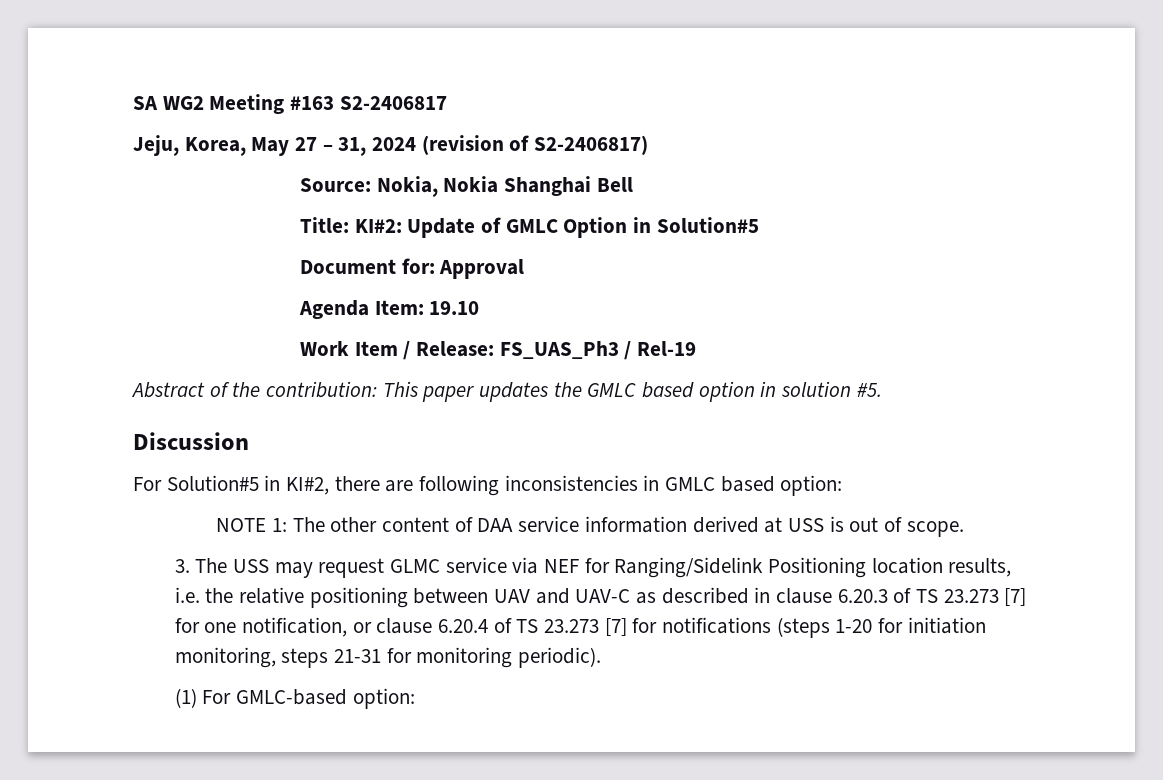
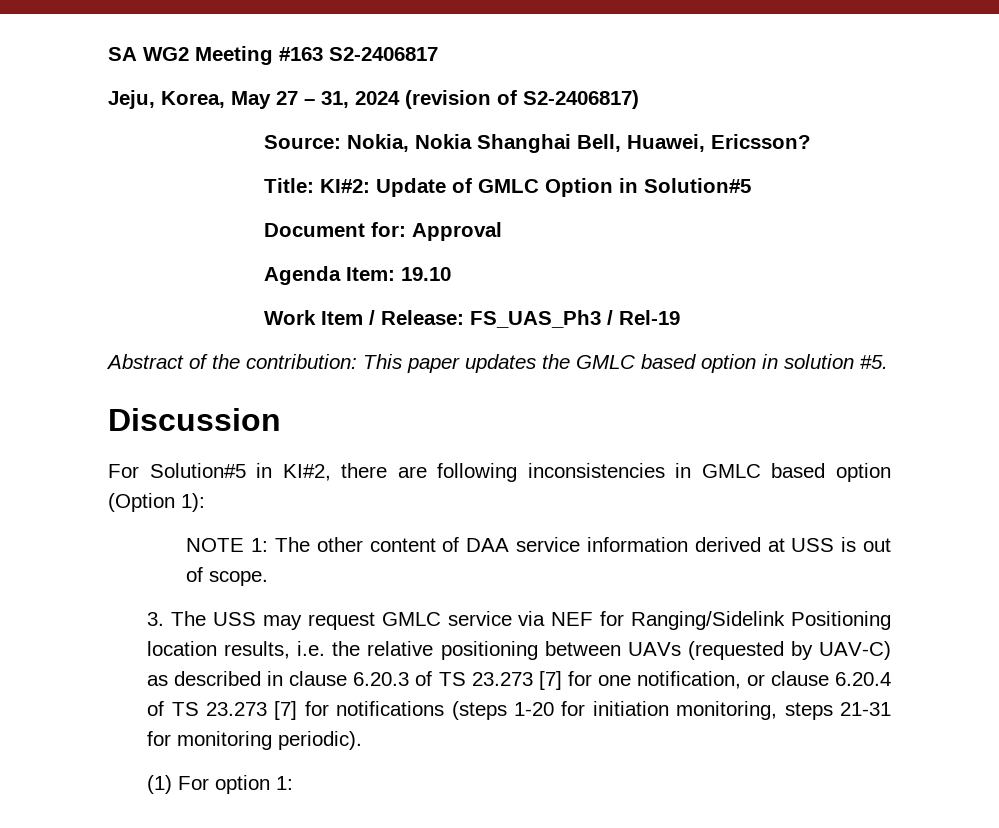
- Source: Nokia, Nokia Shanghai Bell
+ Source: Nokia, Nokia Shanghai Bell, Huawei, Ericsson?
- For Solution#5 in KI#2, there are following inconsistencies in GMLC based option:
+ For Solution#5 in KI#2, there are following inconsistencies in GMLC based option (Option 1):
- 3. The USS may request GLMC service via NEF for Ranging/Sidelink Positioning location results, i.e. the relative positioning between UAV and UAV-C as described in clause 6.20.3 of TS 23.273 [7] for one notification, or clause 6.20.4 of TS 23.273 [7] for notifications (steps 1-20 for initiation monitoring, steps 21-31 for monitoring periodic).
+ 3. The USS may request GMLC service via NEF for Ranging/Sidelink Positioning location results, i.e. the relative positioning between UAVs (requested by UAV-C) as described in clause 6.20.3 of TS 23.273 [7] for one notification, or clause 6.20.4 of TS 23.273 [7] for notifications (steps 1-20 for initiation monitoring, steps 21-31 for monitoring periodic).
- (1) For GMLC-based option:
+ (1) For option 1:

